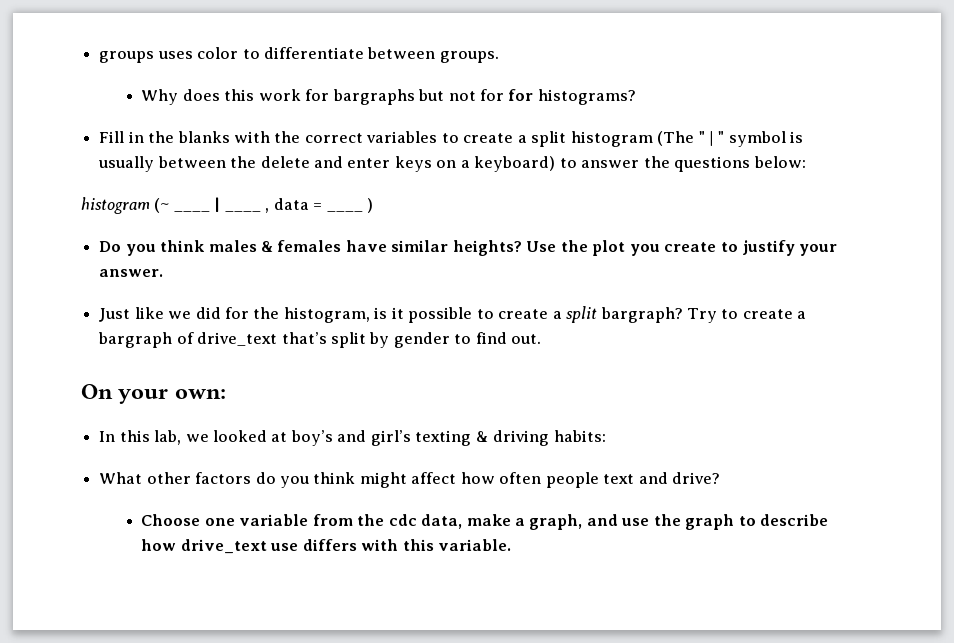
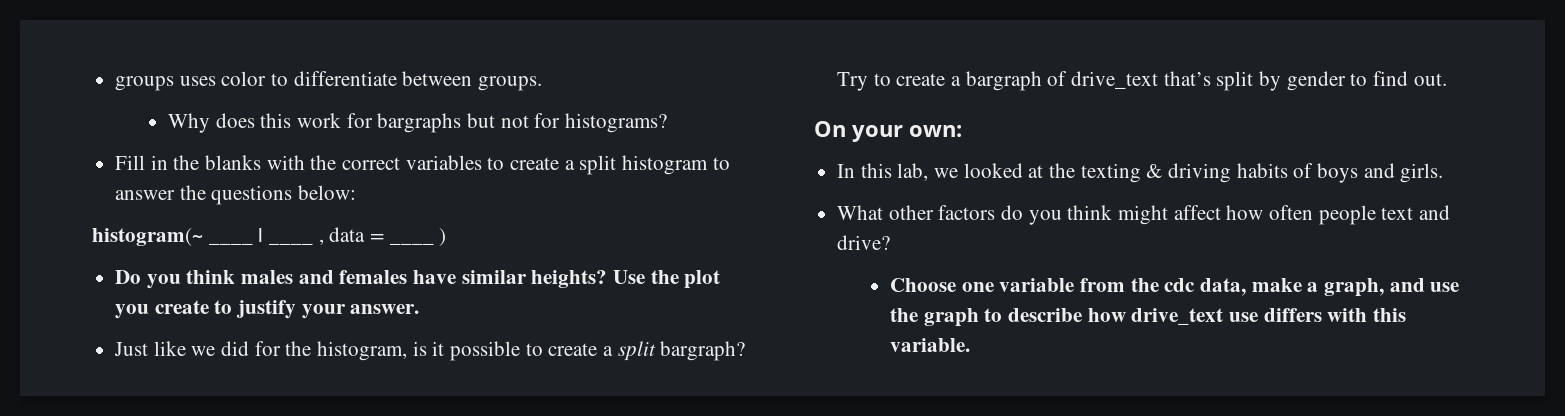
- Why does this work for bargraphs but not for for histograms?
+ Why does this work for bargraphs but not for histograms?
- Fill in the blanks with the correct variables to create a split histogram (The " | " symbol is usually between the delete and enter keys on a keyboard) to answer the questions below:
+ Fill in the blanks with the correct variables to create a split histogram to answer the questions below:
- histogram (~ ____ | ____ , data = ____ )
+ histogram(~ ____ | ____ , data = ____ )
- Do you think males & females have similar heights?
+ Do you think males and females have similar heights?
- In this lab, we looked at boy’s and girl’s texting & driving habits:
+ In this lab, we looked at the texting & driving habits of boys and girls.

